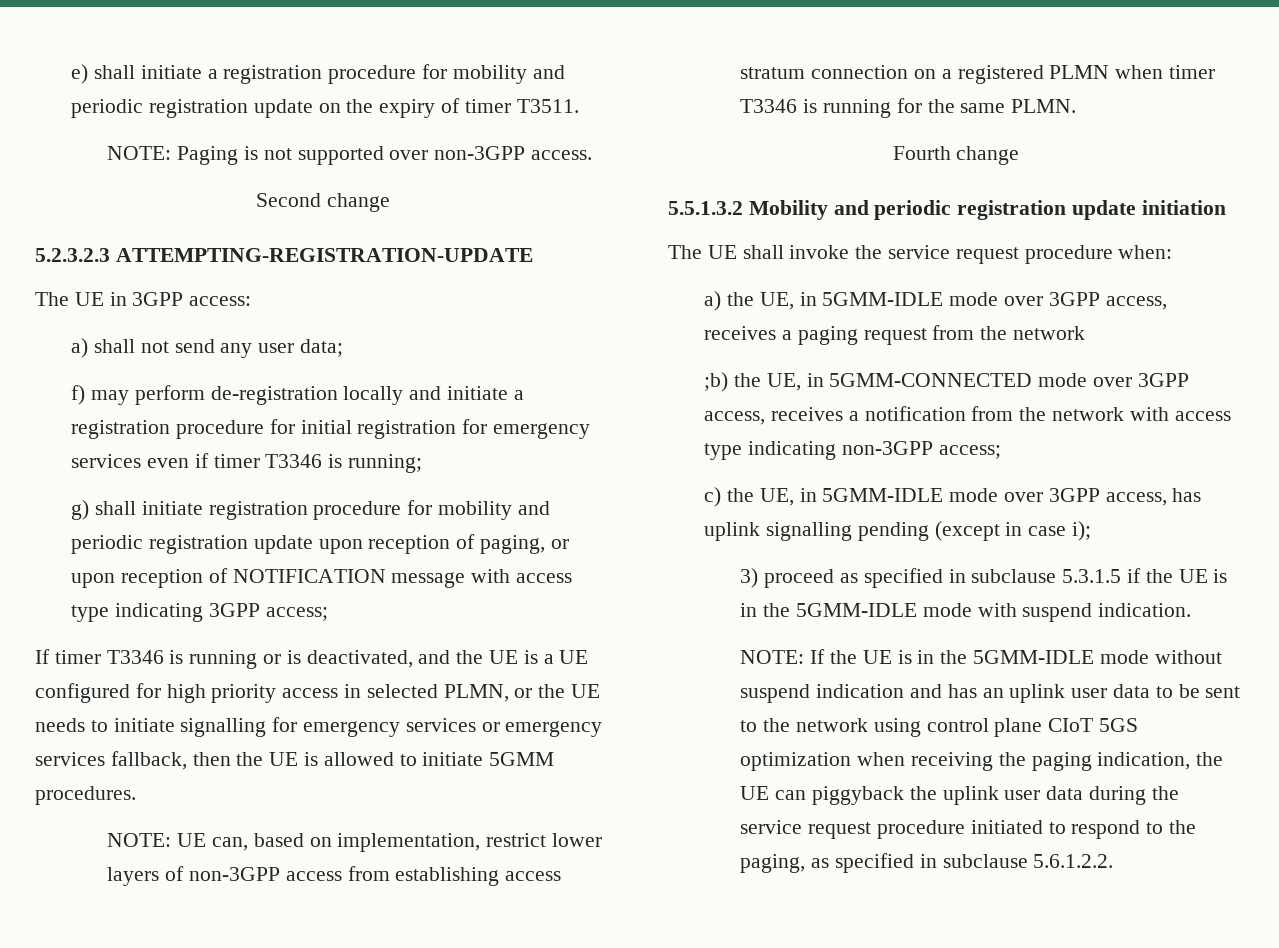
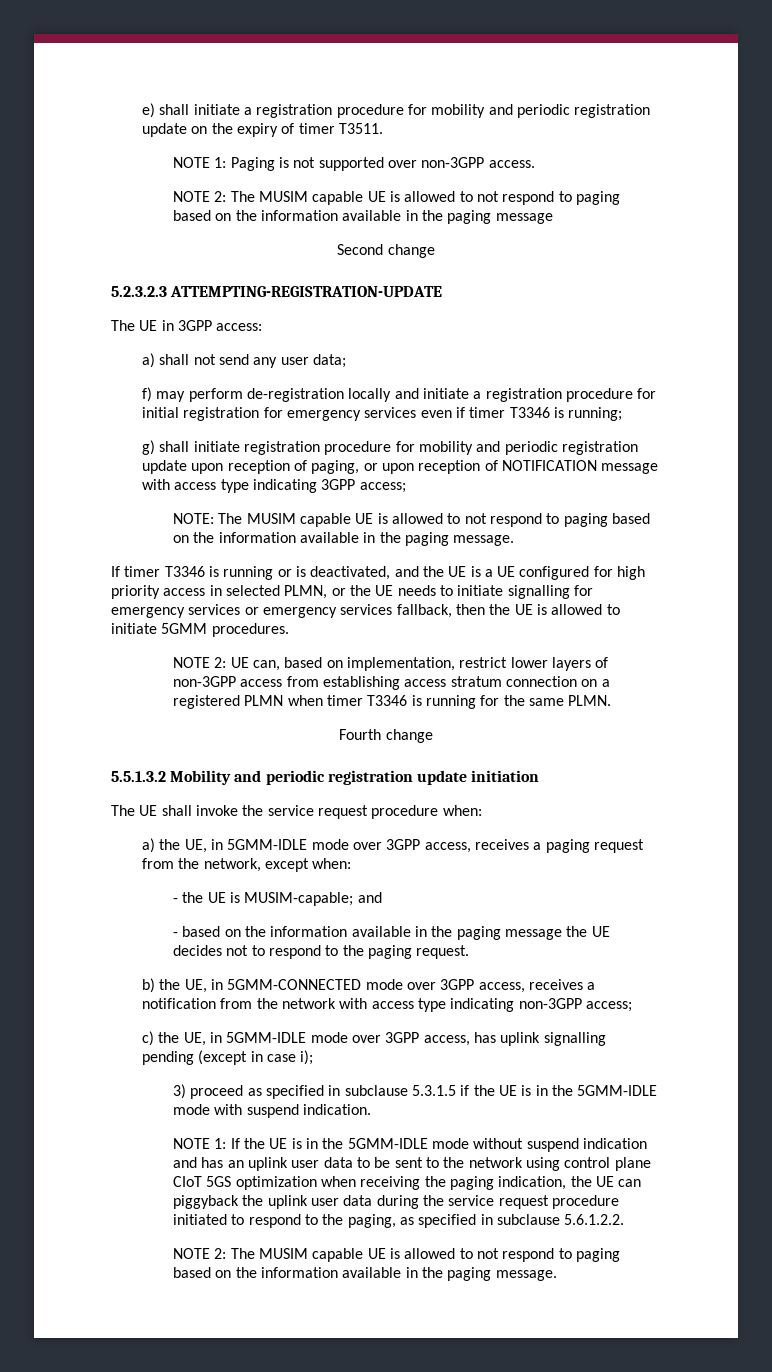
- NOTE: Paging is not supported over non-3GPP access.
+ NOTE 1: Paging is not supported over non-3GPP access.
+ NOTE 2: The MUSIM capable UE is allowed to not respond to paging based on the information available in the paging message
+ NOTE: The MUSIM capable UE is allowed to not respond to paging based on the information available in the paging message.
- NOTE: UE can, based on implementation, restrict lower layers of non-3GPP access from establishing access stratum connection on a registered PLMN when timer T3346 is running for the same PLMN.
+ NOTE 2: UE can, based on implementation, restrict lower layers of non-3GPP access from establishing access stratum connection on a registered PLMN when timer T3346 is running for the same PLMN.
- a) the UE, in 5GMM-IDLE mode over 3GPP access, receives a paging request from the network
- ;b) the UE, in 5GMM-CONNECTED mode over 3GPP access, receives a notification from the network with access type indicating non-3GPP access;
+ a) the UE, in 5GMM-IDLE mode over 3GPP access, receives a paging request from the network, except when:
+ - the UE is MUSIM-capable; and
+ - based on the information available in the paging message the UE decides not to respond to the paging request.
+ b) the UE, in 5GMM-CONNECTED mode over 3GPP access, receives a notification from the network with access type indicating non-3GPP access;
- NOTE: If the UE is in the 5GMM-IDLE mode without suspend indication and has an uplink user data to be sent to the network using control plane CIoT 5GS optimization when receiving the paging indication, the UE can piggyback the uplink user data during the service request procedure initiated to respond to the paging, as specified in subclause 5.6.1.2.2.
+ NOTE 1: If the UE is in the 5GMM-IDLE mode without suspend indication and has an uplink user data to be sent to the network using control plane CIoT 5GS optimization when receiving the paging indication, the UE can piggyback the uplink user data during the service request procedure initiated to respond to the paging, as specified in subclause 5.6.1.2.2.
+ NOTE 2: The MUSIM capable UE is allowed to not respond to paging based on the information available in the paging message.

